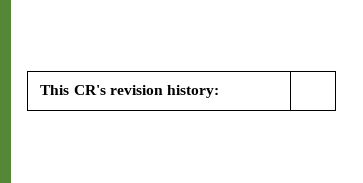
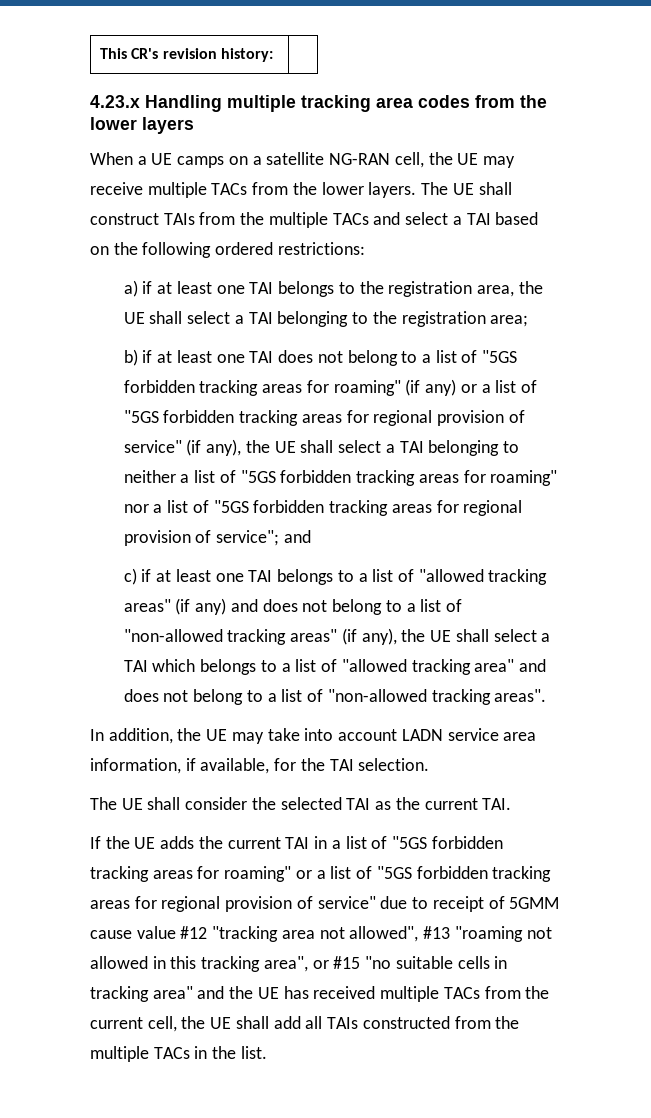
+ 4.23.x Handling multiple tracking area codes from the lower layers
+ When a UE camps on a satellite NG-RAN cell, the UE may receive multiple TACs from the lower layers. The UE shall construct TAIs from the multiple TACs and select a TAI based on the following ordered restrictions:
+ a) if at least one TAI belongs to the registration area, the UE shall select a TAI belonging to the registration area;
+ b) if at least one TAI does not belong to a list of "5GS forbidden tracking areas for roaming" (if any) or a list of "5GS forbidden tracking areas for regional provision of service" (if any), the UE shall select a TAI belonging to neither a list of "5GS forbidden tracking areas for roaming" nor a list of "5GS forbidden tracking areas for regional provision of service"; and
+ c) if at least one TAI belongs to a list of "allowed tracking areas" (if any) and does not belong to a list of "non-allowed tracking areas" (if any), the UE shall select a TAI which belongs to a list of "allowed tracking area" and does not belong to a list of "non-allowed tracking areas".
+ In addition, the UE may take into account LADN service area information, if available, for the TAI selection.
+ The UE shall consider the selected TAI as the current TAI.
+ If the UE adds the current TAI in a list of "5GS forbidden tracking areas for roaming" or a list of "5GS forbidden tracking areas for regional provision of service" due to receipt of 5GMM cause value #12 "tracking area not allowed", #13 "roaming not allowed in this tracking area", or #15 "no suitable cells in tracking area" and the UE has received multiple TACs from the current cell, the UE shall add all TAIs constructed from the multiple TACs in the list.

